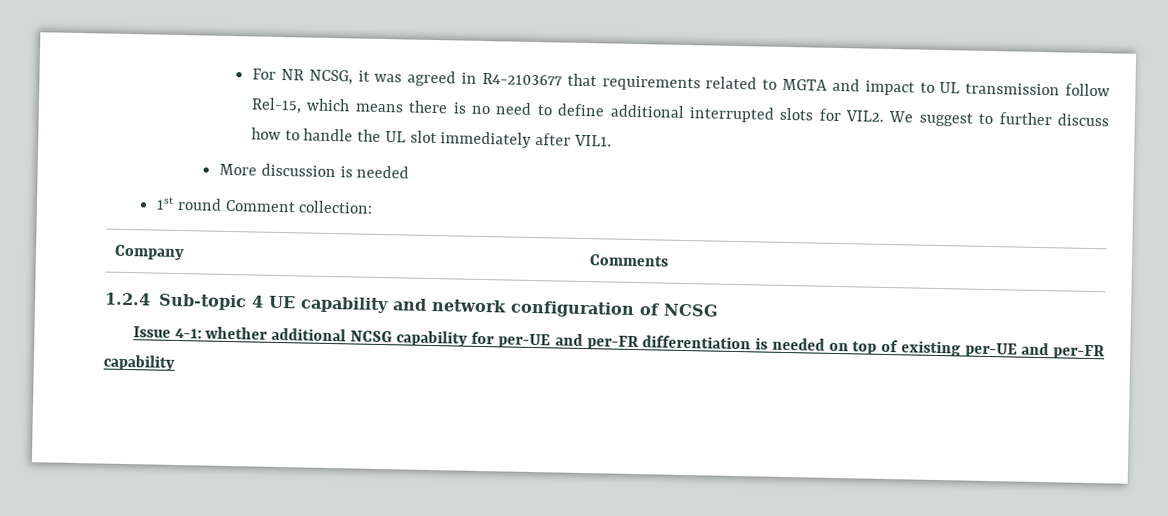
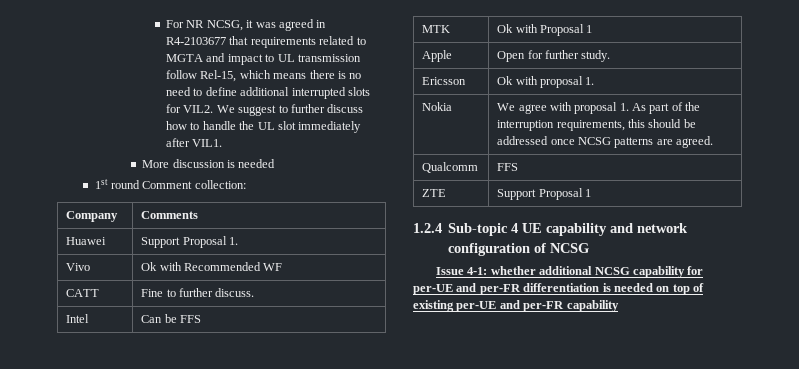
+ Huawei | Support Proposal 1.
+ Vivo | Ok with Recommended WF
+ CATT | Fine to further discuss.
+ Intel | Can be FFS
+ MTK | Ok with Proposal 1
+ Apple | Open for further study.
+ Ericsson | Ok with proposal 1.
+ Nokia | We agree with proposal 1. As part of the interruption requirements, this should be addressed once NCSG patterns are agreed.
+ Qualcomm | FFS
+ ZTE | Support Proposal 1

